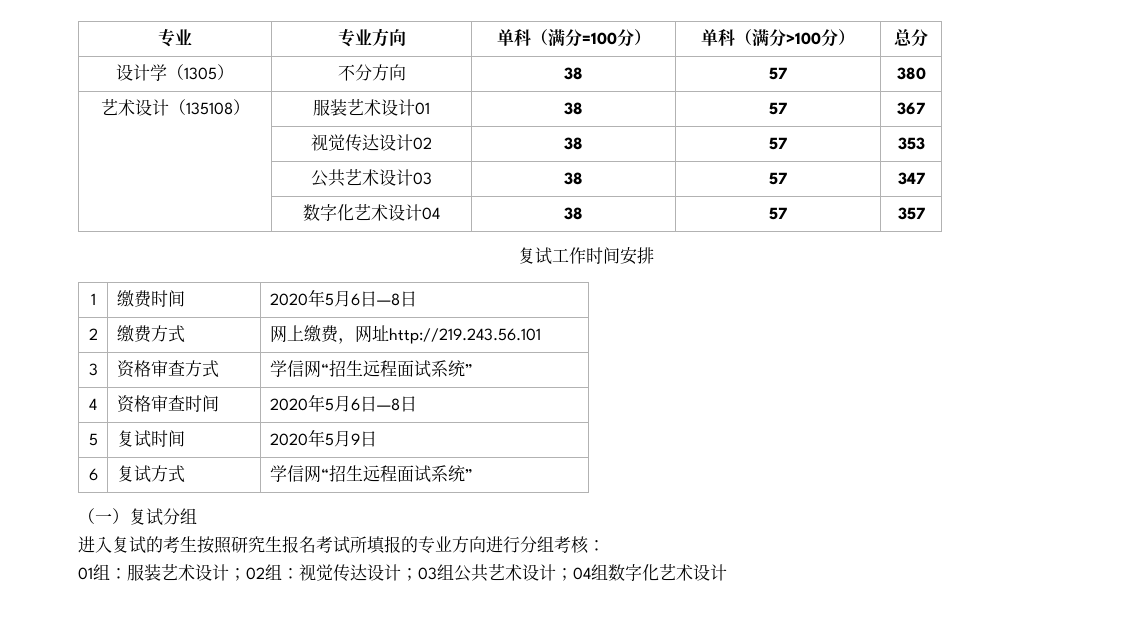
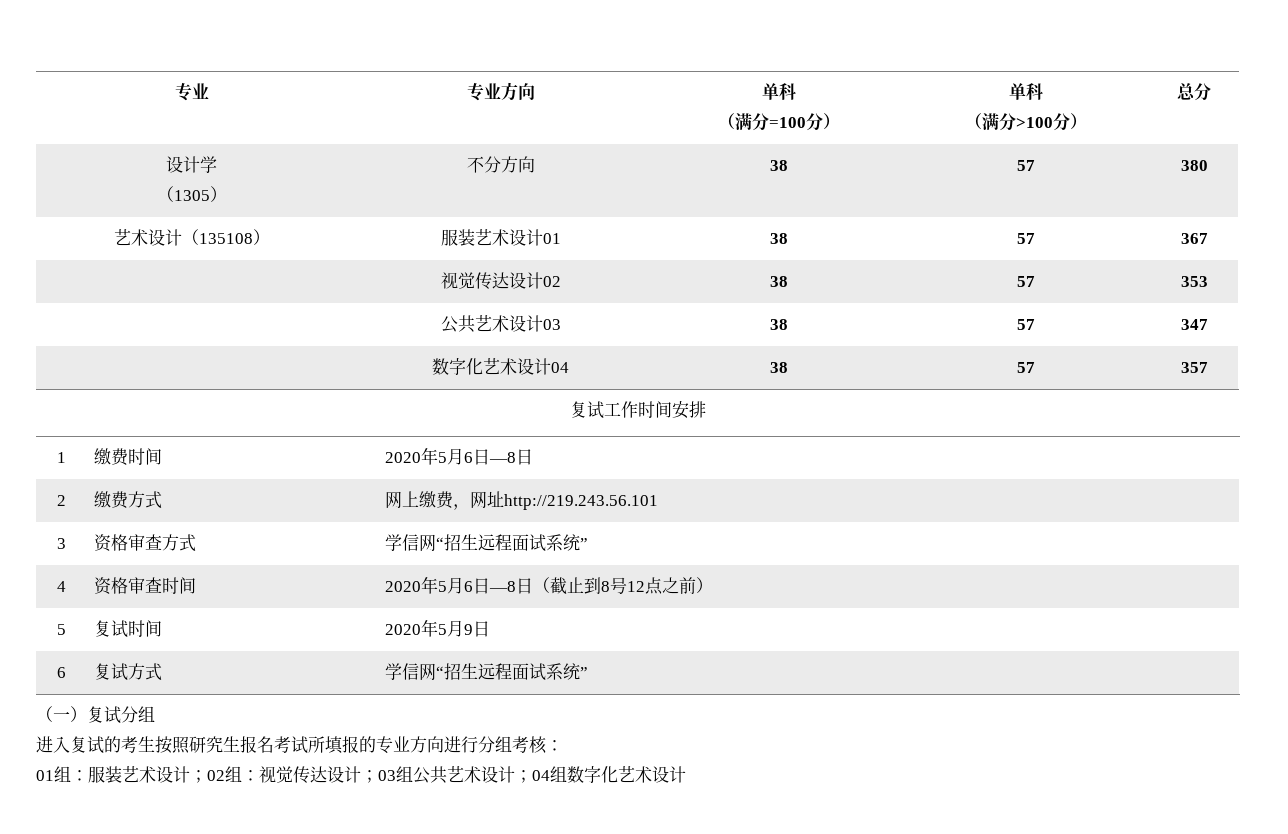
- 专业 | 专业方向 | 单科（满分=100分） | 单科（满分>100分） | 总分
+ 专业 | 专业方向 | 单科
+ （满分=100分） | 单科
+ （满分>100分） | 总分
- 设计学（1305） | 不分方向 | 38 | 57 | 380
+ 设计学
+ （1305） | 不分方向 | 38 | 57 | 380
- 4 | 资格审查时间 | 2020年5月6日—8日
+ 4 | 资格审查时间 | 2020年5月6日—8日（截止到8号12点之前）

